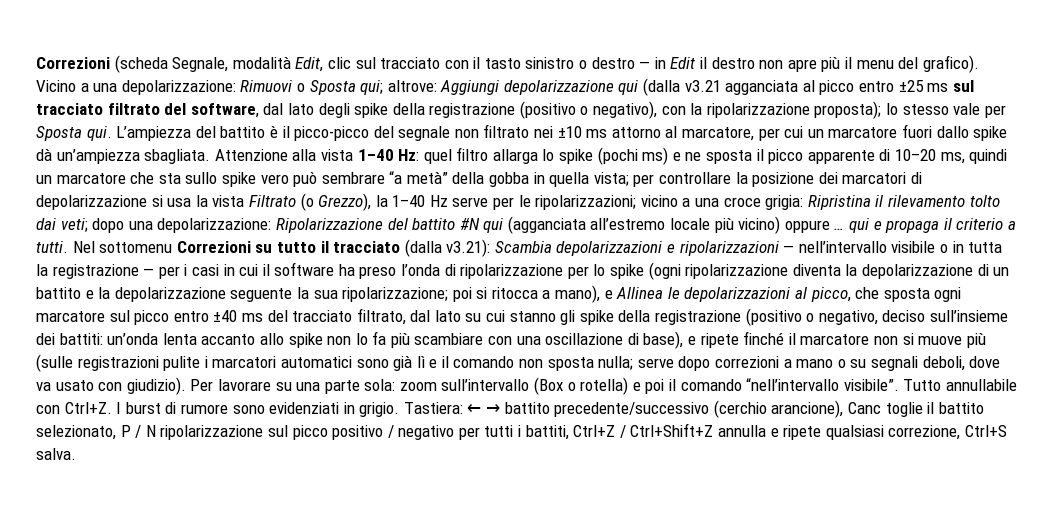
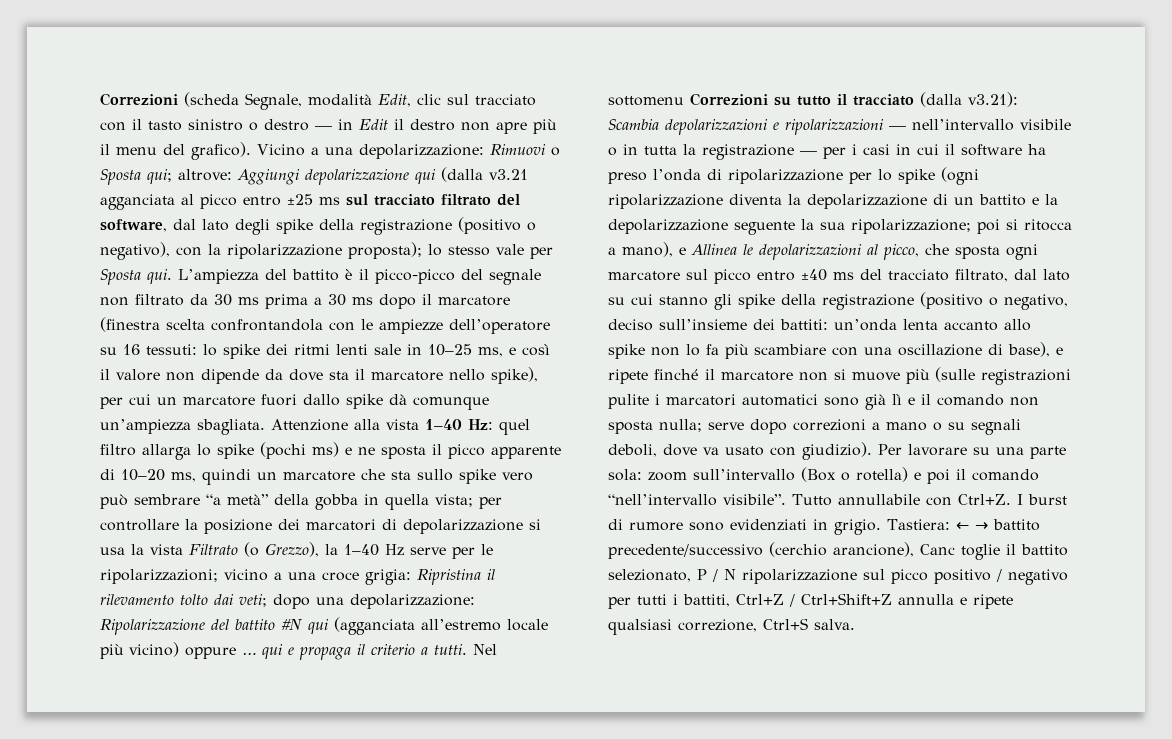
- L’ampiezza del battito è il picco-picco del segnale non filtrato nei ±10 ms attorno al marcatore, per cui un marcatore fuori dallo spike dà un’ampiezza sbagliata.
+ L’ampiezza del battito è il picco-picco del segnale non filtrato da 30 ms prima a 30 ms dopo il marcatore (finestra scelta confrontandola con le ampiezze dell’operatore su 16 tessuti: lo spike dei ritmi lenti sale in 10–25 ms, e così il valore non dipende da dove sta il marcatore nello spike), per cui un marcatore fuori dallo spike dà comunque un’ampiezza sbagliata.

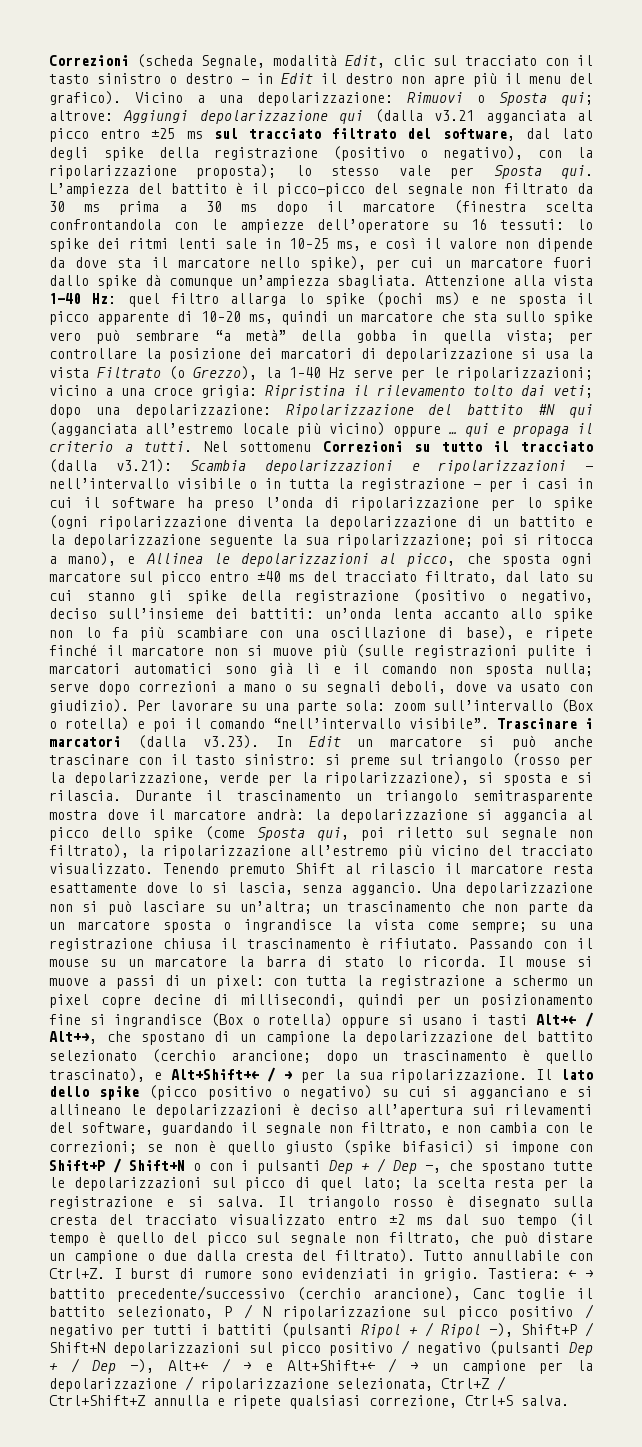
+ Trascinare i marcatori (dalla v3.23). In Edit un marcatore si può anche trascinare con il tasto sinistro: si preme sul triangolo (rosso per la depolarizzazione, verde per la ripolarizzazione), si sposta e si rilascia. Durante il trascinamento un triangolo semitrasparente mostra dove il marcatore andrà: la depolarizzazione si aggancia al picco dello spike (come Sposta qui, poi riletto sul segnale non filtrato), la ripolarizzazione all’estremo più vicino del tracciato visualizzato. Tenendo premuto Shift al rilascio il marcatore resta esattamente dove lo si lascia, senza aggancio. Una depolarizzazione non si può lasciare su un’altra; un trascinamento che non parte da un marcatore sposta o ingrandisce la vista come sempre; su una registrazione chiusa il trascinamento è rifiutato. Passando con il mouse su un marcatore la barra di stato lo ricorda. Il mouse si muove a passi di un pixel: con tutta la registrazione a schermo un pixel copre decine di millisecondi, quindi per un posizionamento fine si ingrandisce (Box o rotella) oppure si usano i tasti Alt+← / Alt+→, che spostano di un campione la depolarizzazione del battito selezionato (cerchio arancione; dopo un trascinamento è quello trascinato), e Alt+Shift+← / → per la sua ripolarizzazione. Il lato dello spike (picco positivo o negativo) su cui si agganciano e si allineano le depolarizzazioni è deciso all’apertura sui rilevamenti del software, guardando il segnale non filtrato, e non cambia con le correzioni; se non è quello giusto (spike bifasici) si impone con Shift+P / Shift+N o con i pulsanti Dep + / Dep −, che spostano tutte le depolarizzazioni sul picco di quel lato; la scelta resta per la registrazione e si salva. Il triangolo rosso è disegnato sulla cresta del tracciato visualizzato entro ±2 ms dal suo tempo (il tempo è quello del picco sul segnale non filtrato, che può distare un campione o due dalla cresta del filtrato).
- Tastiera: ← → battito precedente/successivo (cerchio arancione), Canc toglie il battito selezionato, P / N ripolarizzazione sul picco positivo / negativo per tutti i battiti, Ctrl+Z / Ctrl+Shift+Z annulla e ripete qualsiasi correzione, Ctrl+S salva.
+ Tastiera: ← → battito precedente/successivo (cerchio arancione), Canc toglie il battito selezionato, P / N ripolarizzazione sul picco positivo / negativo per tutti i battiti (pulsanti Ripol + / Ripol −), Shift+P / Shift+N depolarizzazioni sul picco positivo / negativo (pulsanti Dep + / Dep −), Alt+← / → e Alt+Shift+← / → un campione per la depolarizzazione / ripolarizzazione selezionata, Ctrl+Z / Ctrl+Shift+Z annulla e ripete qualsiasi correzione, Ctrl+S salva.

